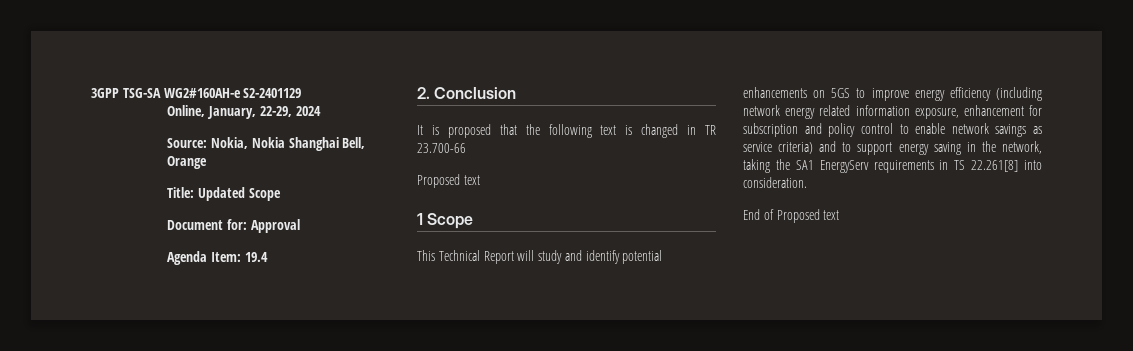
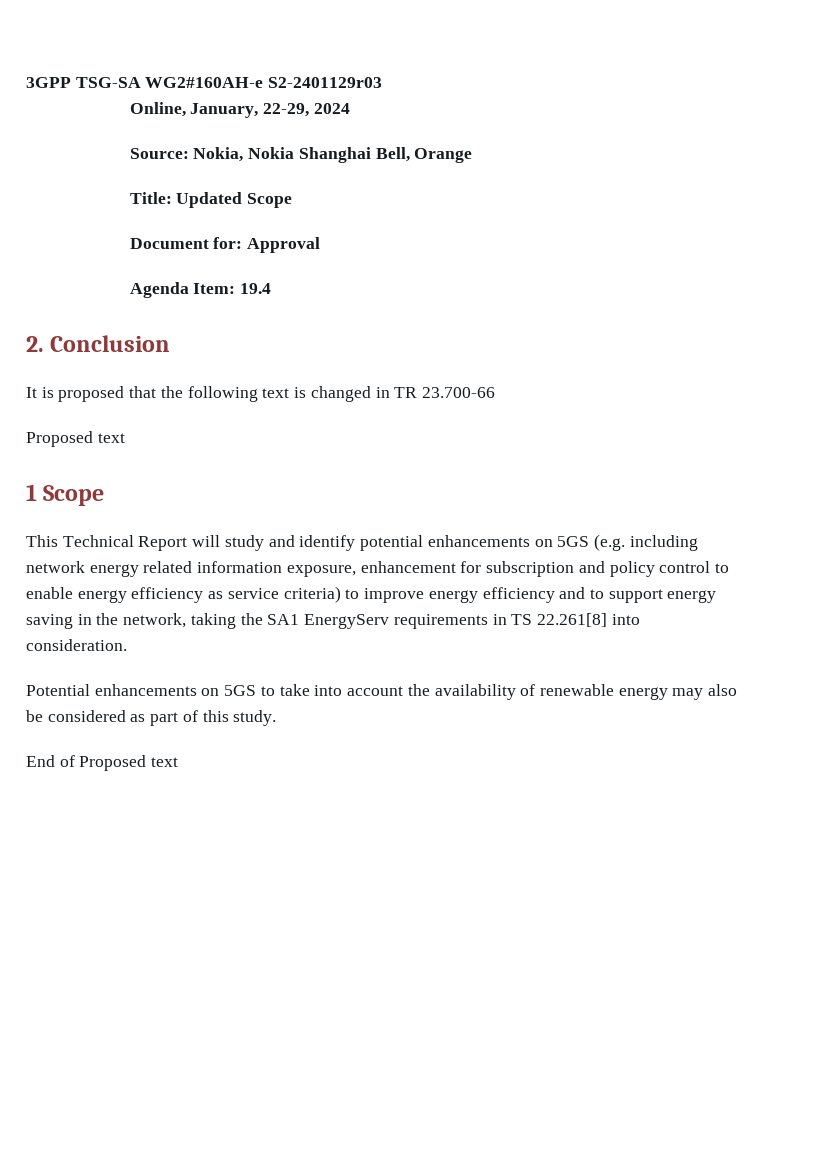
- 3GPP TSG-SA WG2#160AH-e S2-2401129
+ 3GPP TSG-SA WG2#160AH-e S2-2401129r03
- This Technical Report will study and identify potential enhancements on 5GS to improve energy efficiency (including network energy related information exposure, enhancement for subscription and policy control to enable network savings as service criteria) and to support energy saving in the network, taking the SA1 EnergyServ requirements in TS 22.261[8] into consideration.
+ This Technical Report will study and identify potential enhancements on 5GS (e.g. including network energy related information exposure, enhancement for subscription and policy control to enable energy efficiency as service criteria) to improve energy efficiency and to support energy saving in the network, taking the SA1 EnergyServ requirements in TS 22.261[8] into consideration.
+ Potential enhancements on 5GS to take into account the availability of renewable energy may also be considered as part of this study.

